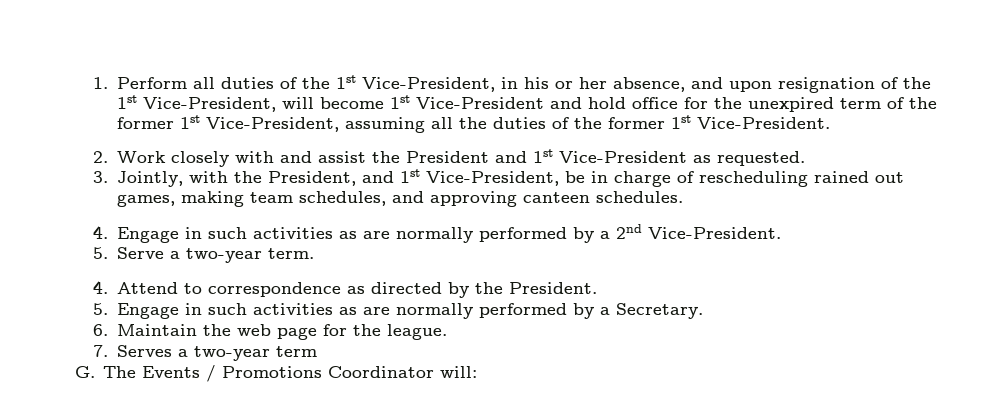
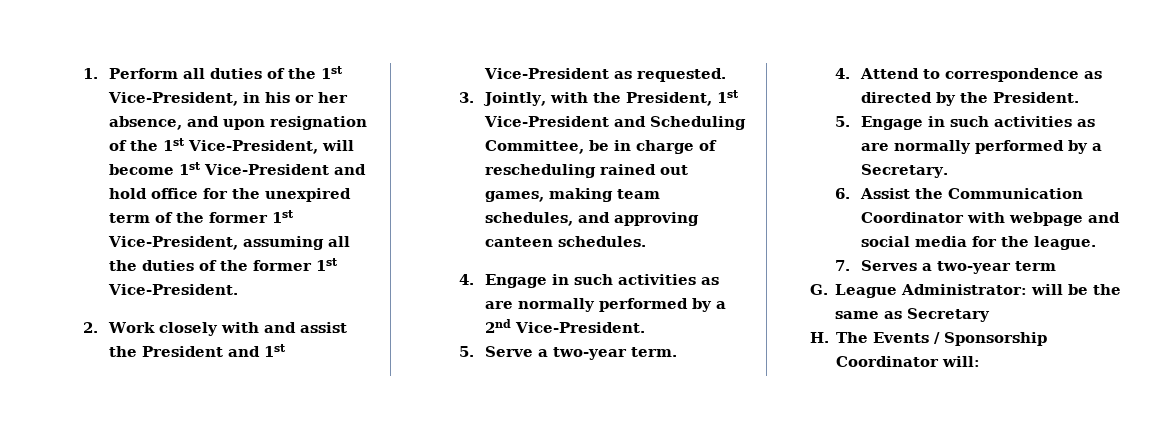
- 3. Jointly, with the President, and 1st Vice-President, be in charge of rescheduling rained out games, making team schedules, and approving canteen schedules.
+ 3. Jointly, with the President, 1st Vice-President and Scheduling Committee, be in charge of rescheduling rained out games, making team schedules, and approving canteen schedules.
- 6. Maintain the web page for the league.
+ 6. Assist the Communication Coordinator with webpage and social media for the league.
- G. The Events / Promotions Coordinator will:
+ G. League Administrator: will be the same as Secretary
+ H. The Events / Sponsorship Coordinator will:

